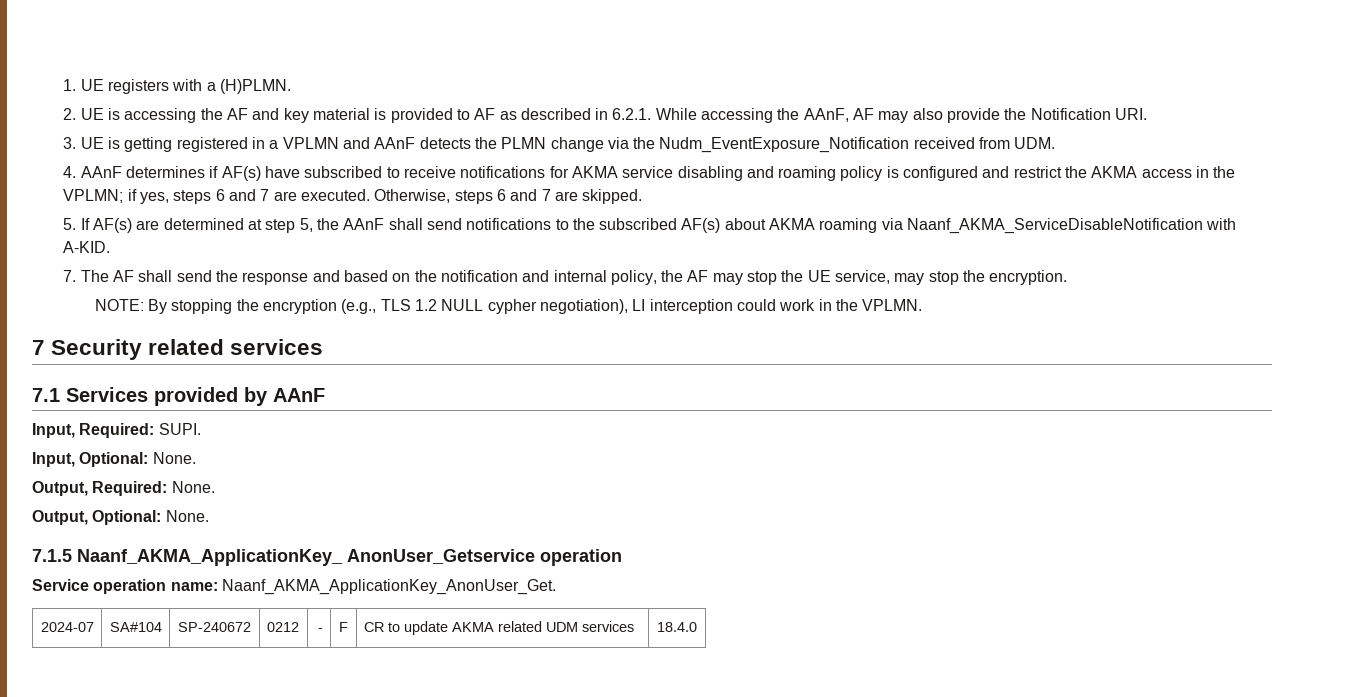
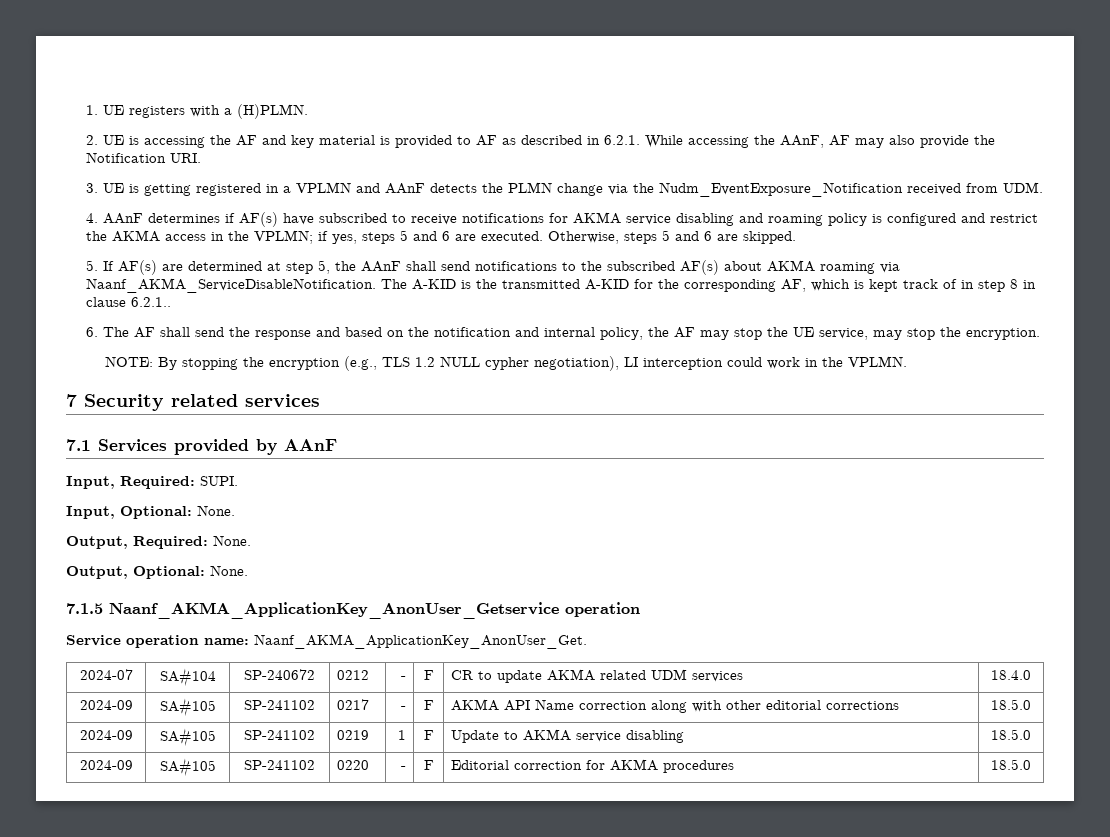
- 4. AAnF determines if AF(s) have subscribed to receive notifications for AKMA service disabling and roaming policy is configured and restrict the AKMA access in the VPLMN; if yes, steps 6 and 7 are executed.
+ 4. AAnF determines if AF(s) have subscribed to receive notifications for AKMA service disabling and roaming policy is configured and restrict the AKMA access in the VPLMN; if yes, steps 5 and 6 are executed.
- Otherwise, steps 6 and 7 are skipped.
+ Otherwise, steps 5 and 6 are skipped.
- 5. If AF(s) are determined at step 5, the AAnF shall send notifications to the subscribed AF(s) about AKMA roaming via Naanf_AKMA_ServiceDisableNotification with A-KID.
- 7. The AF shall send the response and based on the notification and internal policy, the AF may stop the UE service, may stop the encryption.
+ 5. If AF(s) are determined at step 5, the AAnF shall send notifications to the subscribed AF(s) about AKMA roaming via Naanf_AKMA_ServiceDisableNotification. The A-KID is the transmitted A-KID for the corresponding AF, which is kept track of in step 8 in clause 6.2.1..
+ 6. The AF shall send the response and based on the notification and internal policy, the AF may stop the UE service, may stop the encryption.
- 7.1.5 Naanf_AKMA_ApplicationKey_ AnonUser_Getservice operation
+ 7.1.5 Naanf_AKMA_ApplicationKey_AnonUser_Getservice operation
+ 2024-09 | SA#105 | SP-241102 | 0217 | - | F | AKMA API Name correction along with other editorial corrections | 18.5.0
+ 2024-09 | SA#105 | SP-241102 | 0219 | 1 | F | Update to AKMA service disabling | 18.5.0
+ 2024-09 | SA#105 | SP-241102 | 0220 | - | F | Editorial correction for AKMA procedures | 18.5.0

